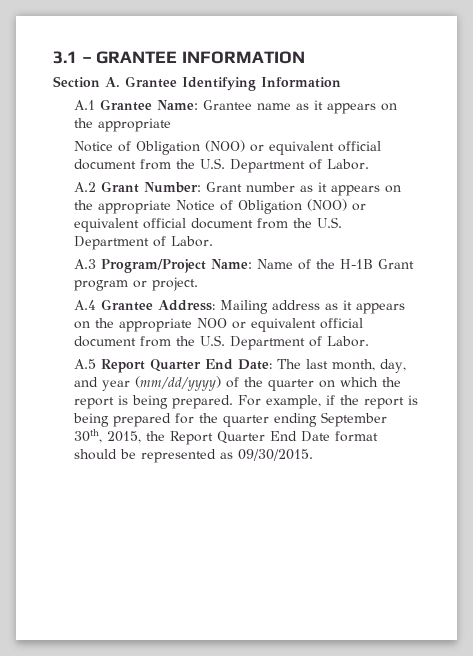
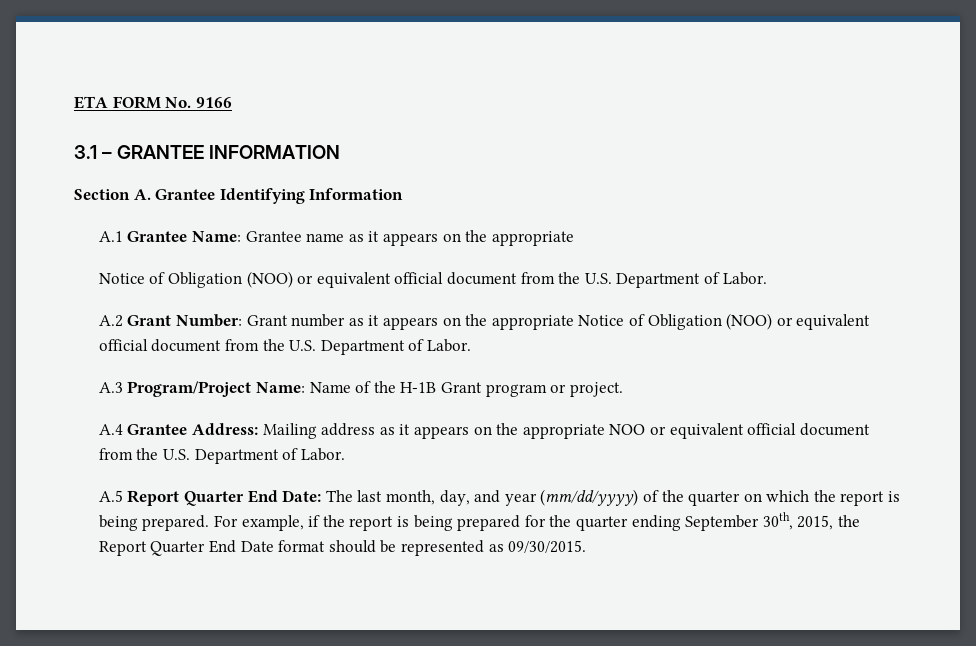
+ ETA FORM No. 9166

